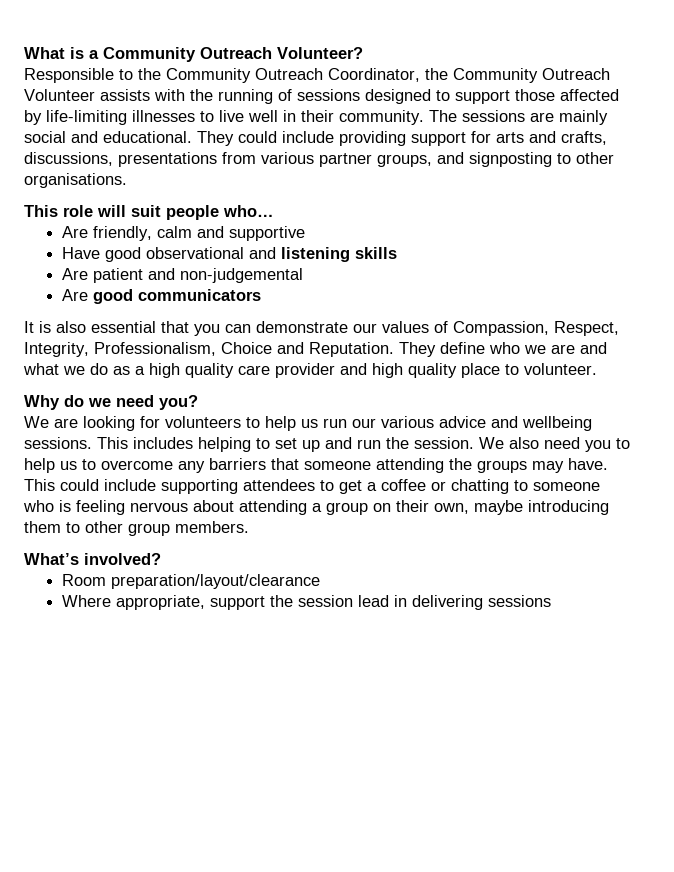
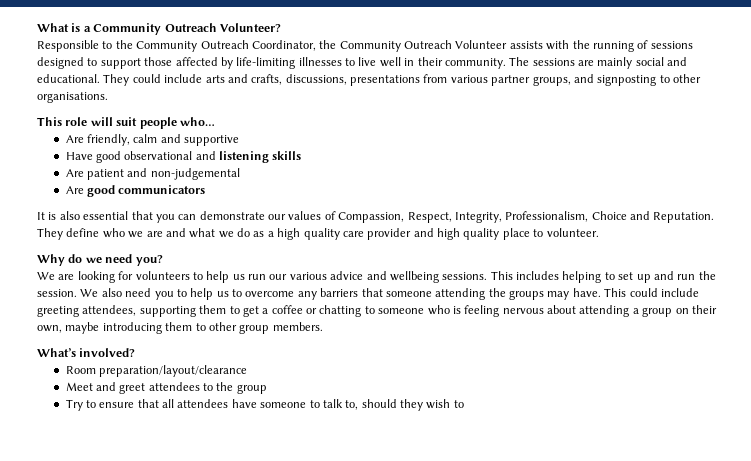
- They could include providing support for arts and crafts, discussions, presentations from various partner groups, and signposting to other organisations.
+ They could include arts and crafts, discussions, presentations from various partner groups, and signposting to other organisations.
- This could include supporting attendees to get a coffee or chatting to someone who is feeling nervous about attending a group on their own, maybe introducing them to other group members.
+ This could include greeting attendees, supporting them to get a coffee or chatting to someone who is feeling nervous about attending a group on their own, maybe introducing them to other group members.
- Where appropriate, support the session lead in delivering sessions
+ Meet and greet attendees to the group
+ Try to ensure that all attendees have someone to talk to, should they wish to

